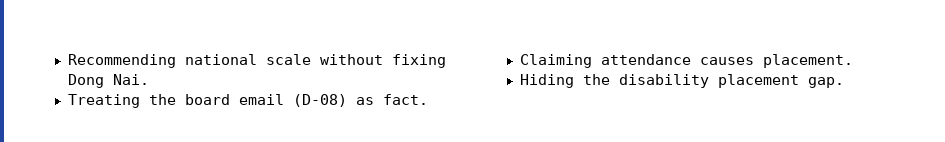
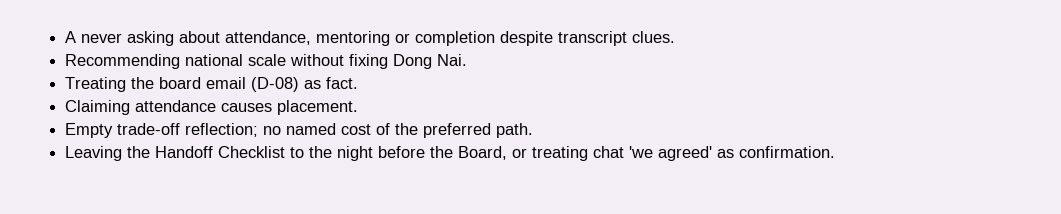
+ A never asking about attendance, mentoring or completion despite transcript clues.
- Hiding the disability placement gap.
+ Empty trade-off reflection; no named cost of the preferred path.
+ Leaving the Handoff Checklist to the night before the Board, or treating chat 'we agreed' as confirmation.

